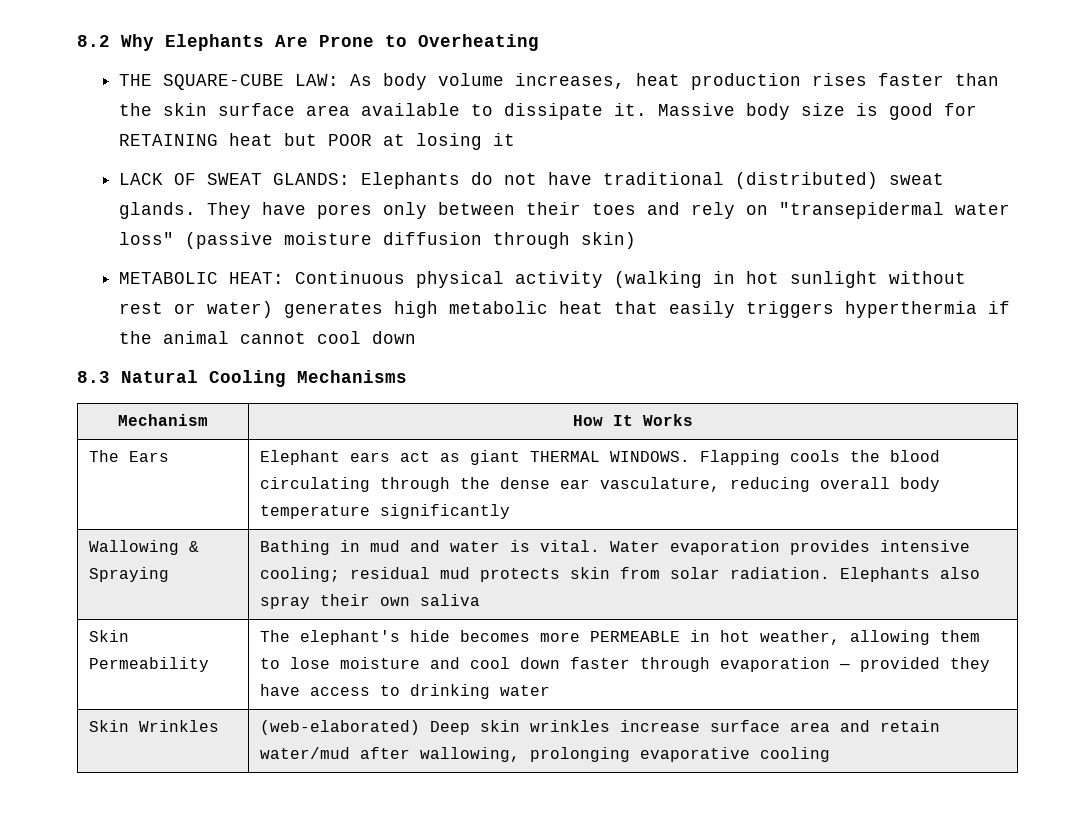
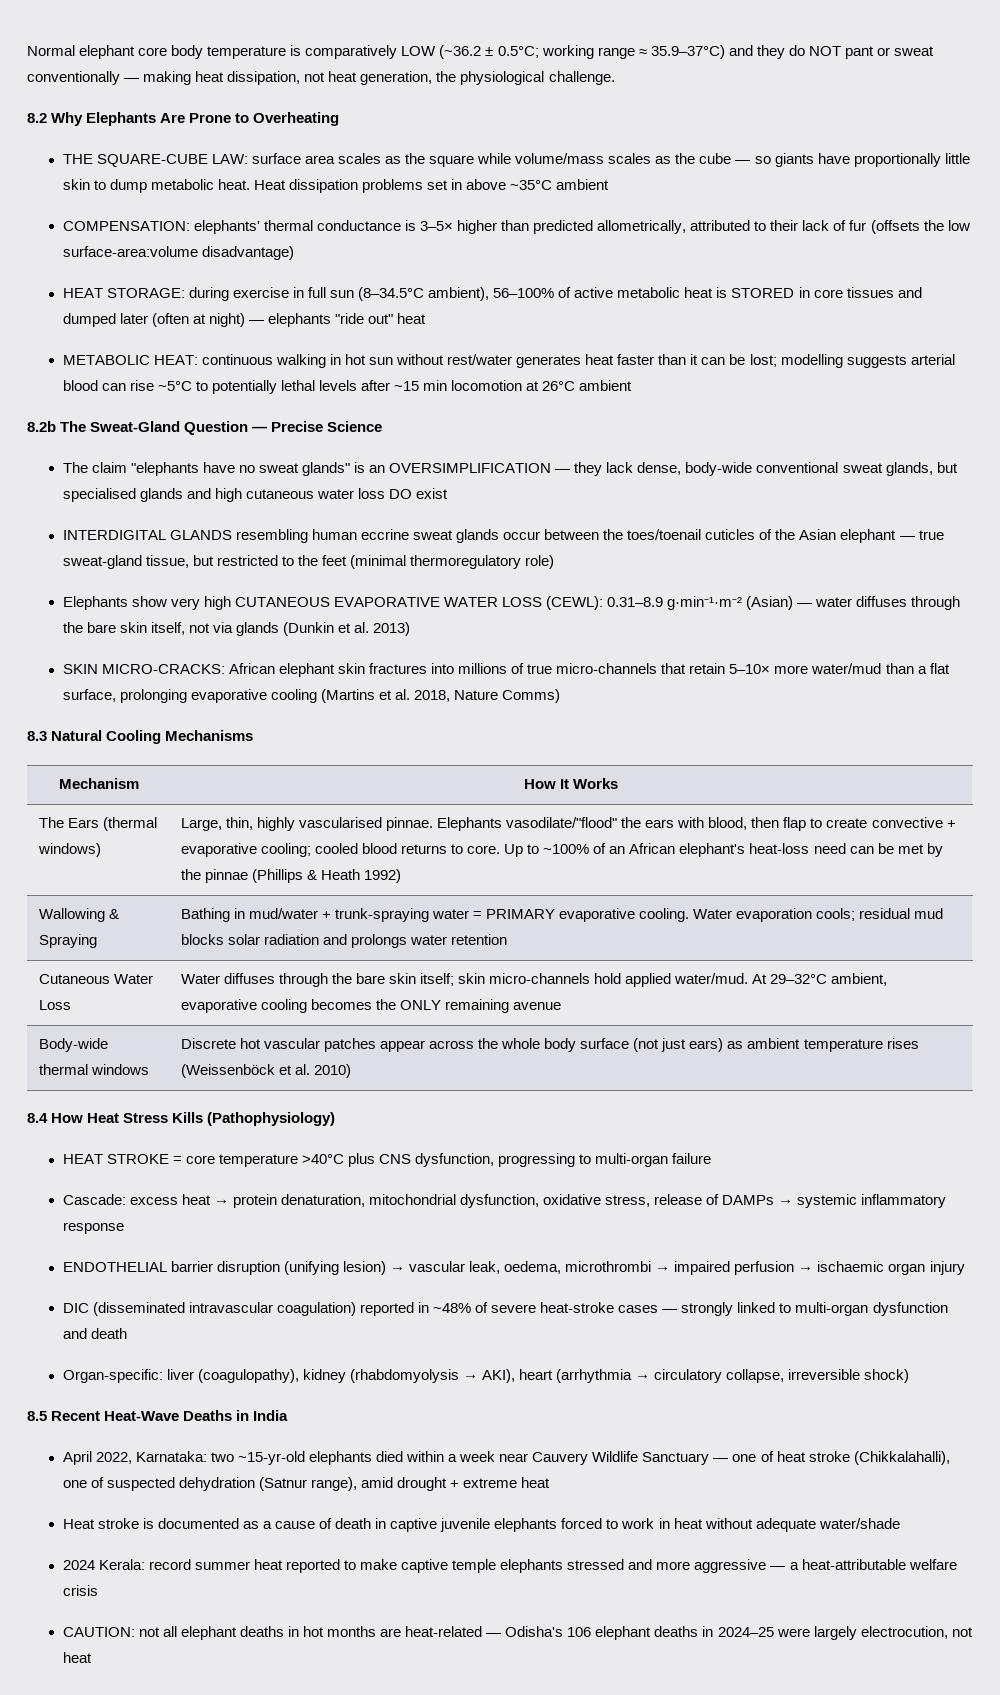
+ Normal elephant core body temperature is comparatively LOW (~36.2 ± 0.5°C; working range ≈ 35.9–37°C) and they do NOT pant or sweat conventionally — making heat dissipation, not heat generation, the physiological challenge.
- THE SQUARE-CUBE LAW: As body volume increases, heat production rises faster than the skin surface area available to dissipate it. Massive body size is good for RETAINING heat but POOR at losing it
- LACK OF SWEAT GLANDS: Elephants do not have traditional (distributed) sweat glands. They have pores only between their toes and rely on "transepidermal water loss" (passive moisture diffusion through skin)
- METABOLIC HEAT: Continuous physical activity (walking in hot sunlight without rest or water) generates high metabolic heat that easily triggers hyperthermia if the animal cannot cool down
+ THE SQUARE-CUBE LAW: surface area scales as the square while volume/mass scales as the cube — so giants have proportionally little skin to dump metabolic heat. Heat dissipation problems set in above ~35°C ambient
+ COMPENSATION: elephants' thermal conductance is 3–5× higher than predicted allometrically, attributed to their lack of fur (offsets the low surface-area:volume disadvantage)
+ HEAT STORAGE: during exercise in full sun (8–34.5°C ambient), 56–100% of active metabolic heat is STORED in core tissues and dumped later (often at night) — elephants "ride out" heat
+ METABOLIC HEAT: continuous walking in hot sun without rest/water generates heat faster than it can be lost; modelling suggests arterial blood can rise ~5°C to potentially lethal levels after ~15 min locomotion at 26°C ambient
+ 8.2b The Sweat-Gland Question — Precise Science
+ The claim "elephants have no sweat glands" is an OVERSIMPLIFICATION — they lack dense, body-wide conventional sweat glands, but specialised glands and high cutaneous water loss DO exist
+ INTERDIGITAL GLANDS resembling human eccrine sweat glands occur between the toes/toenail cuticles of the Asian elephant — true sweat-gland tissue, but restricted to the feet (minimal thermoregulatory role)
+ Elephants show very high CUTANEOUS EVAPORATIVE WATER LOSS (CEWL): 0.31–8.9 g·min⁻¹·m⁻² (Asian) — water diffuses through the bare skin itself, not via glands (Dunkin et al. 2013)
+ SKIN MICRO-CRACKS: African elephant skin fractures into millions of true micro-channels that retain 5–10× more water/mud than a flat surface, prolonging evaporative cooling (Martins et al. 2018, Nature Comms)
- The Ears | Elephant ears act as giant THERMAL WINDOWS. Flapping cools the blood circulating through the dense ear vasculature, reducing overall body temperature significantly
+ The Ears (thermal windows) | Large, thin, highly vascularised pinnae. Elephants vasodilate/"flood" the ears with blood, then flap to create convective + evaporative cooling; cooled blood returns to core. Up to ~100% of an African elephant's heat-loss need can be met by the pinnae (Phillips & Heath 1992)
- Wallowing & Spraying | Bathing in mud and water is vital. Water evaporation provides intensive cooling; residual mud protects skin from solar radiation. Elephants also spray their own saliva
- Skin Permeability | The elephant's hide becomes more PERMEABLE in hot weather, allowing them to lose moisture and cool down faster through evaporation — provided they have access to drinking water
- Skin Wrinkles | (web-elaborated) Deep skin wrinkles increase surface area and retain water/mud after wallowing, prolonging evaporative cooling
+ Wallowing & Spraying | Bathing in mud/water + trunk-spraying water = PRIMARY evaporative cooling. Water evaporation cools; residual mud blocks solar radiation and prolongs water retention
+ Cutaneous Water Loss | Water diffuses through the bare skin itself; skin micro-channels hold applied water/mud. At 29–32°C ambient, evaporative cooling becomes the ONLY remaining avenue
+ Body-wide thermal windows | Discrete hot vascular patches appear across the whole body surface (not just ears) as ambient temperature rises (Weissenböck et al. 2010)
+ 8.4 How Heat Stress Kills (Pathophysiology)
+ HEAT STROKE = core temperature >40°C plus CNS dysfunction, progressing to multi-organ failure
+ Cascade: excess heat → protein denaturation, mitochondrial dysfunction, oxidative stress, release of DAMPs → systemic inflammatory response
+ ENDOTHELIAL barrier disruption (unifying lesion) → vascular leak, oedema, microthrombi → impaired perfusion → ischaemic organ injury
+ DIC (disseminated intravascular coagulation) reported in ~48% of severe heat-stroke cases — strongly linked to multi-organ dysfunction and death
+ Organ-specific: liver (coagulopathy), kidney (rhabdomyolysis → AKI), heart (arrhythmia → circulatory collapse, irreversible shock)
+ 8.5 Recent Heat-Wave Deaths in India
+ April 2022, Karnataka: two ~15-yr-old elephants died within a week near Cauvery Wildlife Sanctuary — one of heat stroke (Chikkalahalli), one of suspected dehydration (Satnur range), amid drought + extreme heat
+ Heat stroke is documented as a cause of death in captive juvenile elephants forced to work in heat without adequate water/shade
+ 2024 Kerala: record summer heat reported to make captive temple elephants stressed and more aggressive — a heat-attributable welfare crisis
+ CAUTION: not all elephant deaths in hot months are heat-related — Odisha's 106 elephant deaths in 2024–25 were largely electrocution, not heat

